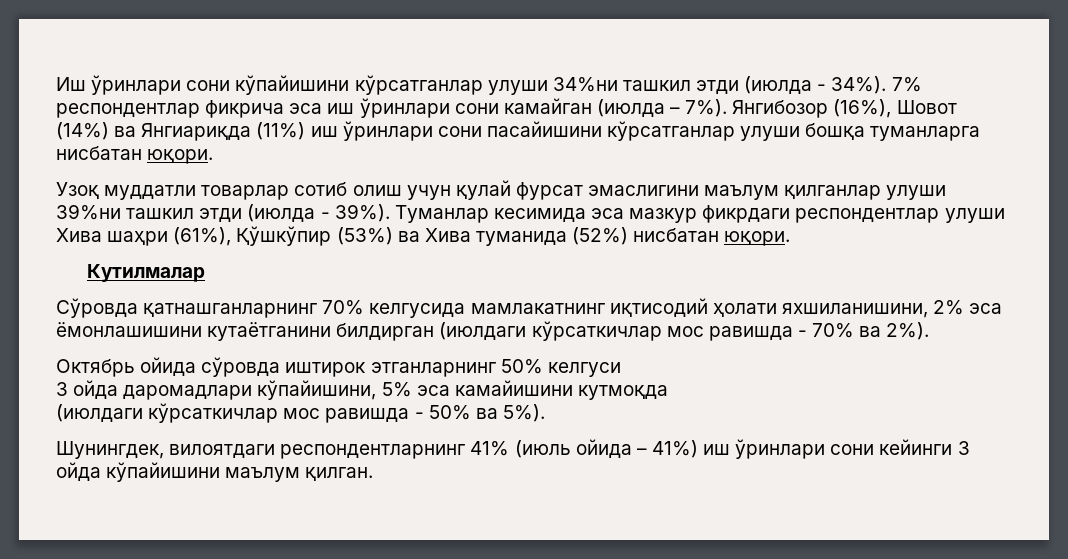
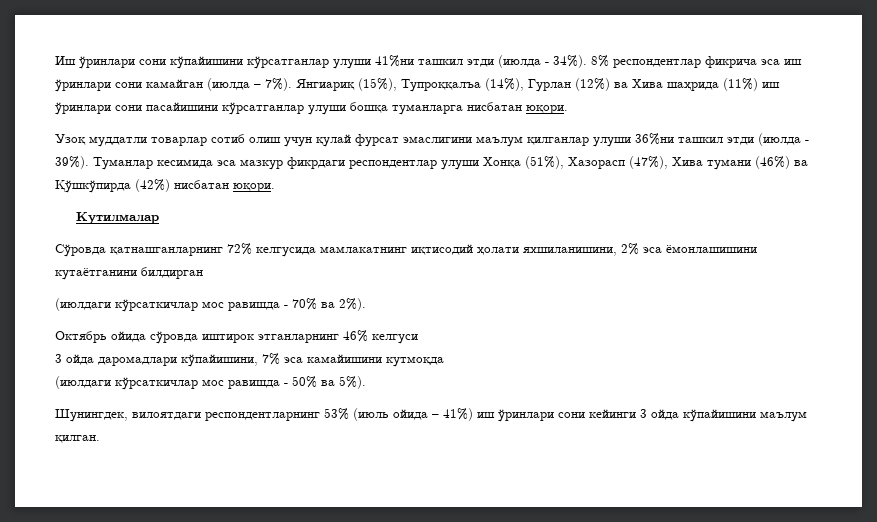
- Иш ўринлари сони кўпайишини кўрсатганлар улуши 34%ни ташкил этди (июлда - 34%).
+ Иш ўринлари сони кўпайишини кўрсатганлар улуши 41%ни ташкил этди (июлда - 34%).
- 7% респондентлар фикрича эса иш ўринлари сони камайган (июлда – 7%).
+ 8% респондентлар фикрича эса иш ўринлари сони камайган (июлда – 7%).
- Янгибозор (16%), Шовот (14%) ва Янгиариқда (11%) иш ўринлари сони пасайишини кўрсатганлар улуши бошқа туманларга нисбатан юқори.
+ Янгиариқ (15%), Тупроққалъа (14%), Гурлан (12%) ва Хива шаҳрида (11%) иш ўринлари сони пасайишини кўрсатганлар улуши бошқа туманларга нисбатан юқори.
- Узоқ муддатли товарлар сотиб олиш учун қулай фурсат эмаслигини маълум қилганлар улуши 39%ни ташкил этди (июлда - 39%).
+ Узоқ муддатли товарлар сотиб олиш учун қулай фурсат эмаслигини маълум қилганлар улуши 36%ни ташкил этди (июлда - 39%).
- Туманлар кесимида эса мазкур фикрдаги респондентлар улуши Хива шаҳри (61%), Қўшкўпир (53%) ва Хива туманида (52%) нисбатан юқори.
+ Туманлар кесимида эса мазкур фикрдаги респондентлар улуши Хонқа (51%), Хазорасп (47%), Хива тумани (46%) ва Қўшкўпирда (42%) нисбатан юқори.
- Сўровда қатнашганларнинг 70% келгусида мамлакатнинг иқтисодий ҳолати яхшиланишини, 2% эса ёмонлашишини кутаётганини билдирган (июлдаги кўрсаткичлар мос равишда - 70% ва 2%).
+ Сўровда қатнашганларнинг 72% келгусида мамлакатнинг иқтисодий ҳолати яхшиланишини, 2% эса ёмонлашишини кутаётганини билдирган
+ (июлдаги кўрсаткичлар мос равишда - 70% ва 2%).
- Октябрь ойида сўровда иштирок этганларнинг 50% келгуси
+ Октябрь ойида сўровда иштирок этганларнинг 46% келгуси
- 3 ойда даромадлари кўпайишини, 5% эса камайишини кутмоқда
+ 3 ойда даромадлари кўпайишини, 7% эса камайишини кутмоқда
- Шунингдек, вилоятдаги респондентларнинг 41% (июль ойида – 41%) иш ўринлари сони кейинги 3 ойда кўпайишини маълум қилган.
+ Шунингдек, вилоятдаги респондентларнинг 53% (июль ойида – 41%) иш ўринлари сони кейинги 3 ойда кўпайишини маълум қилган.

